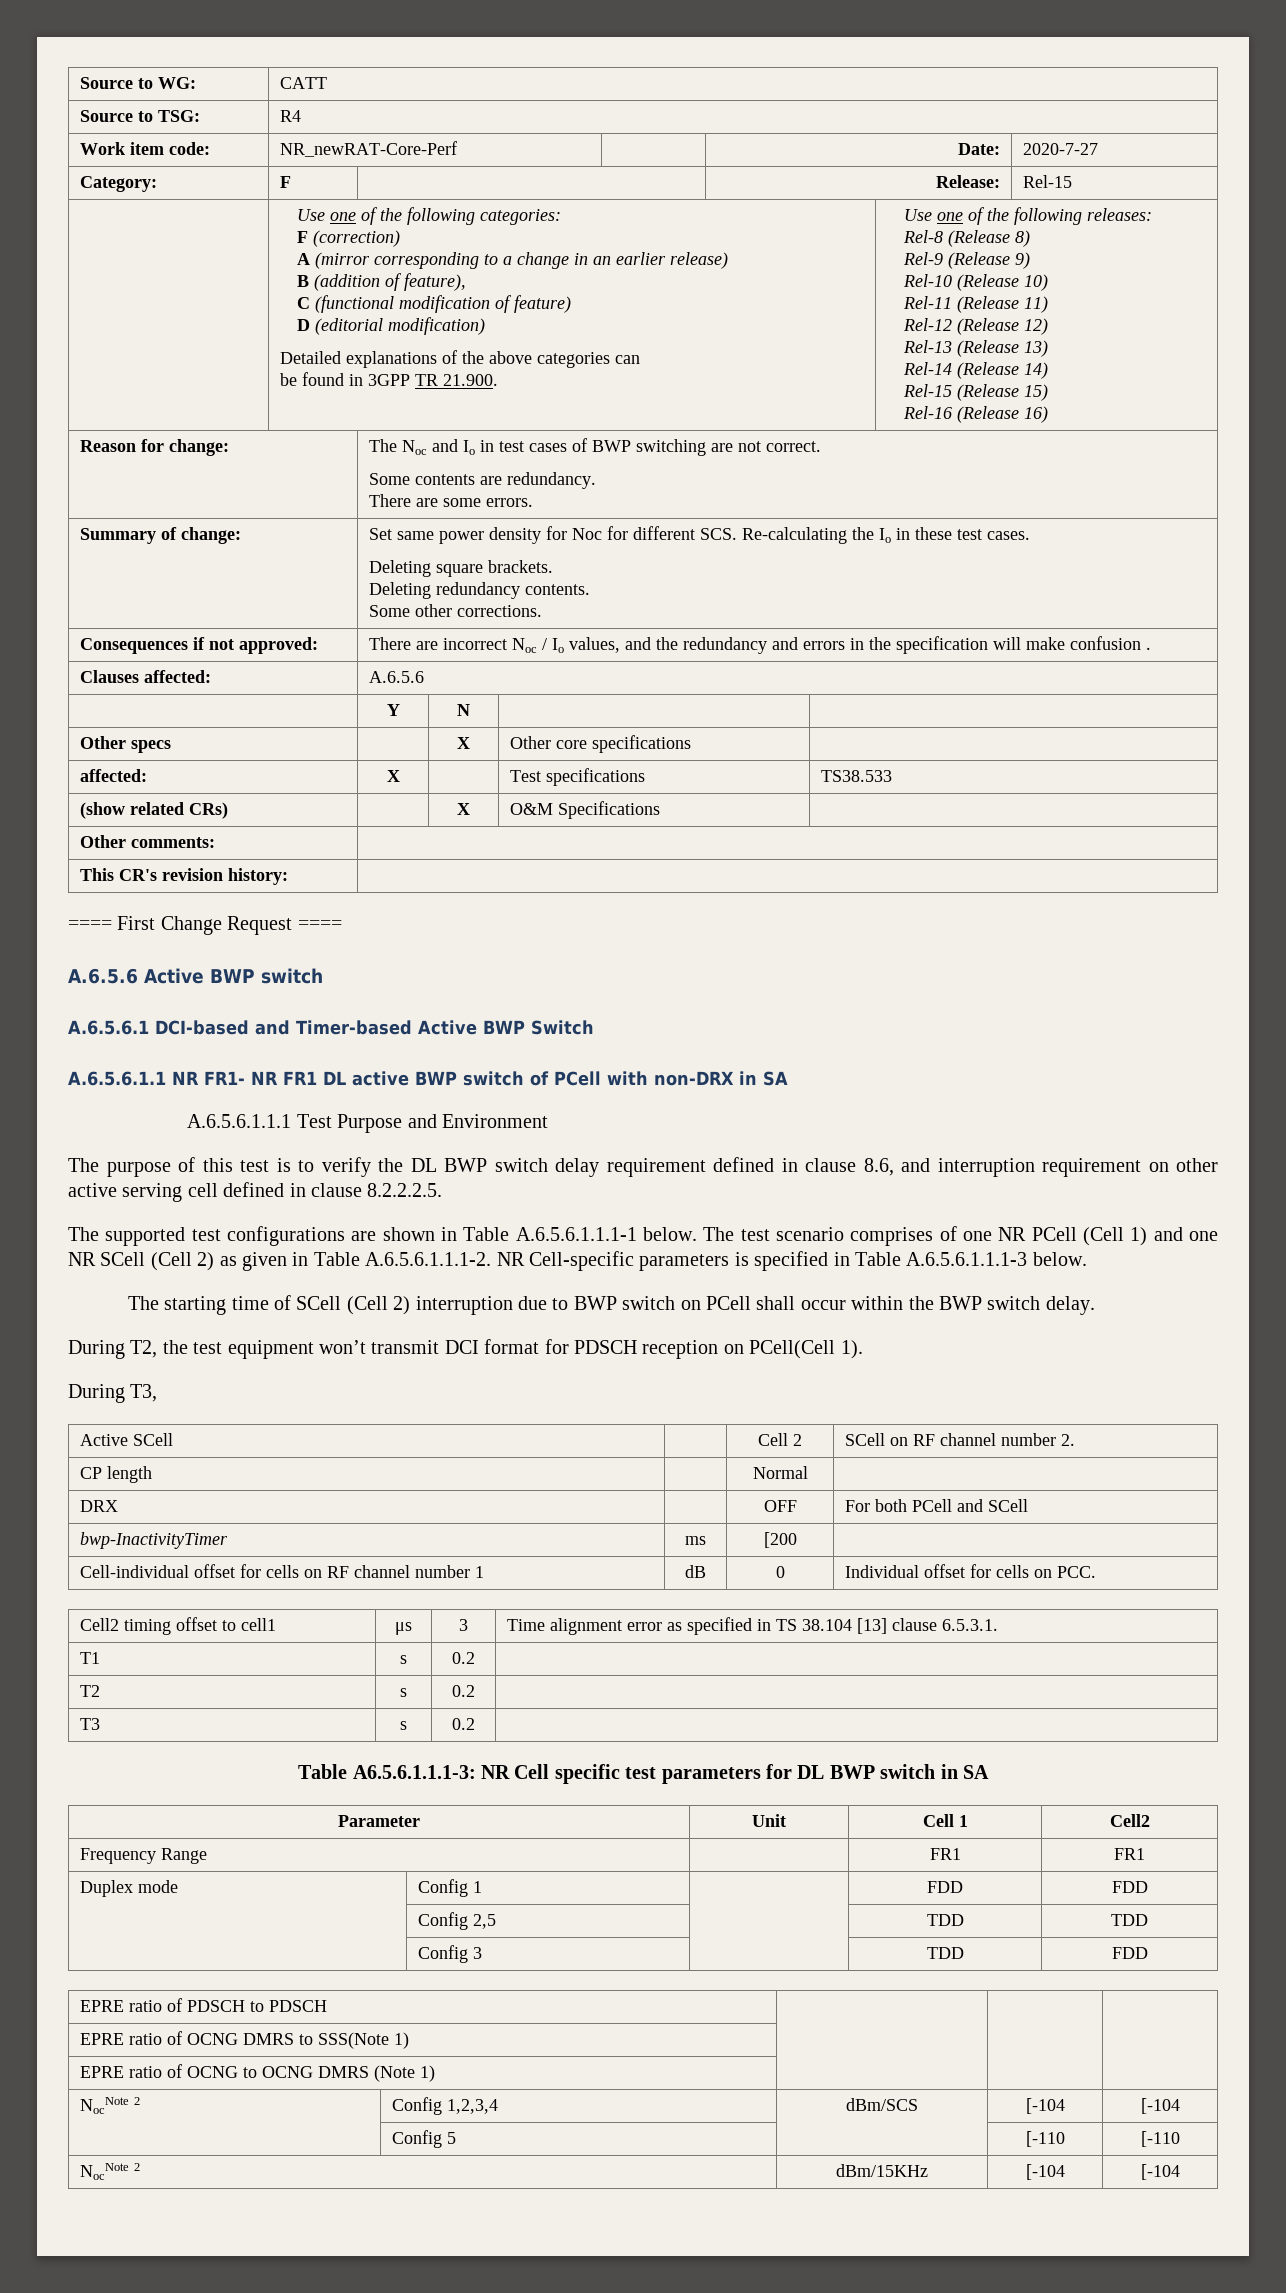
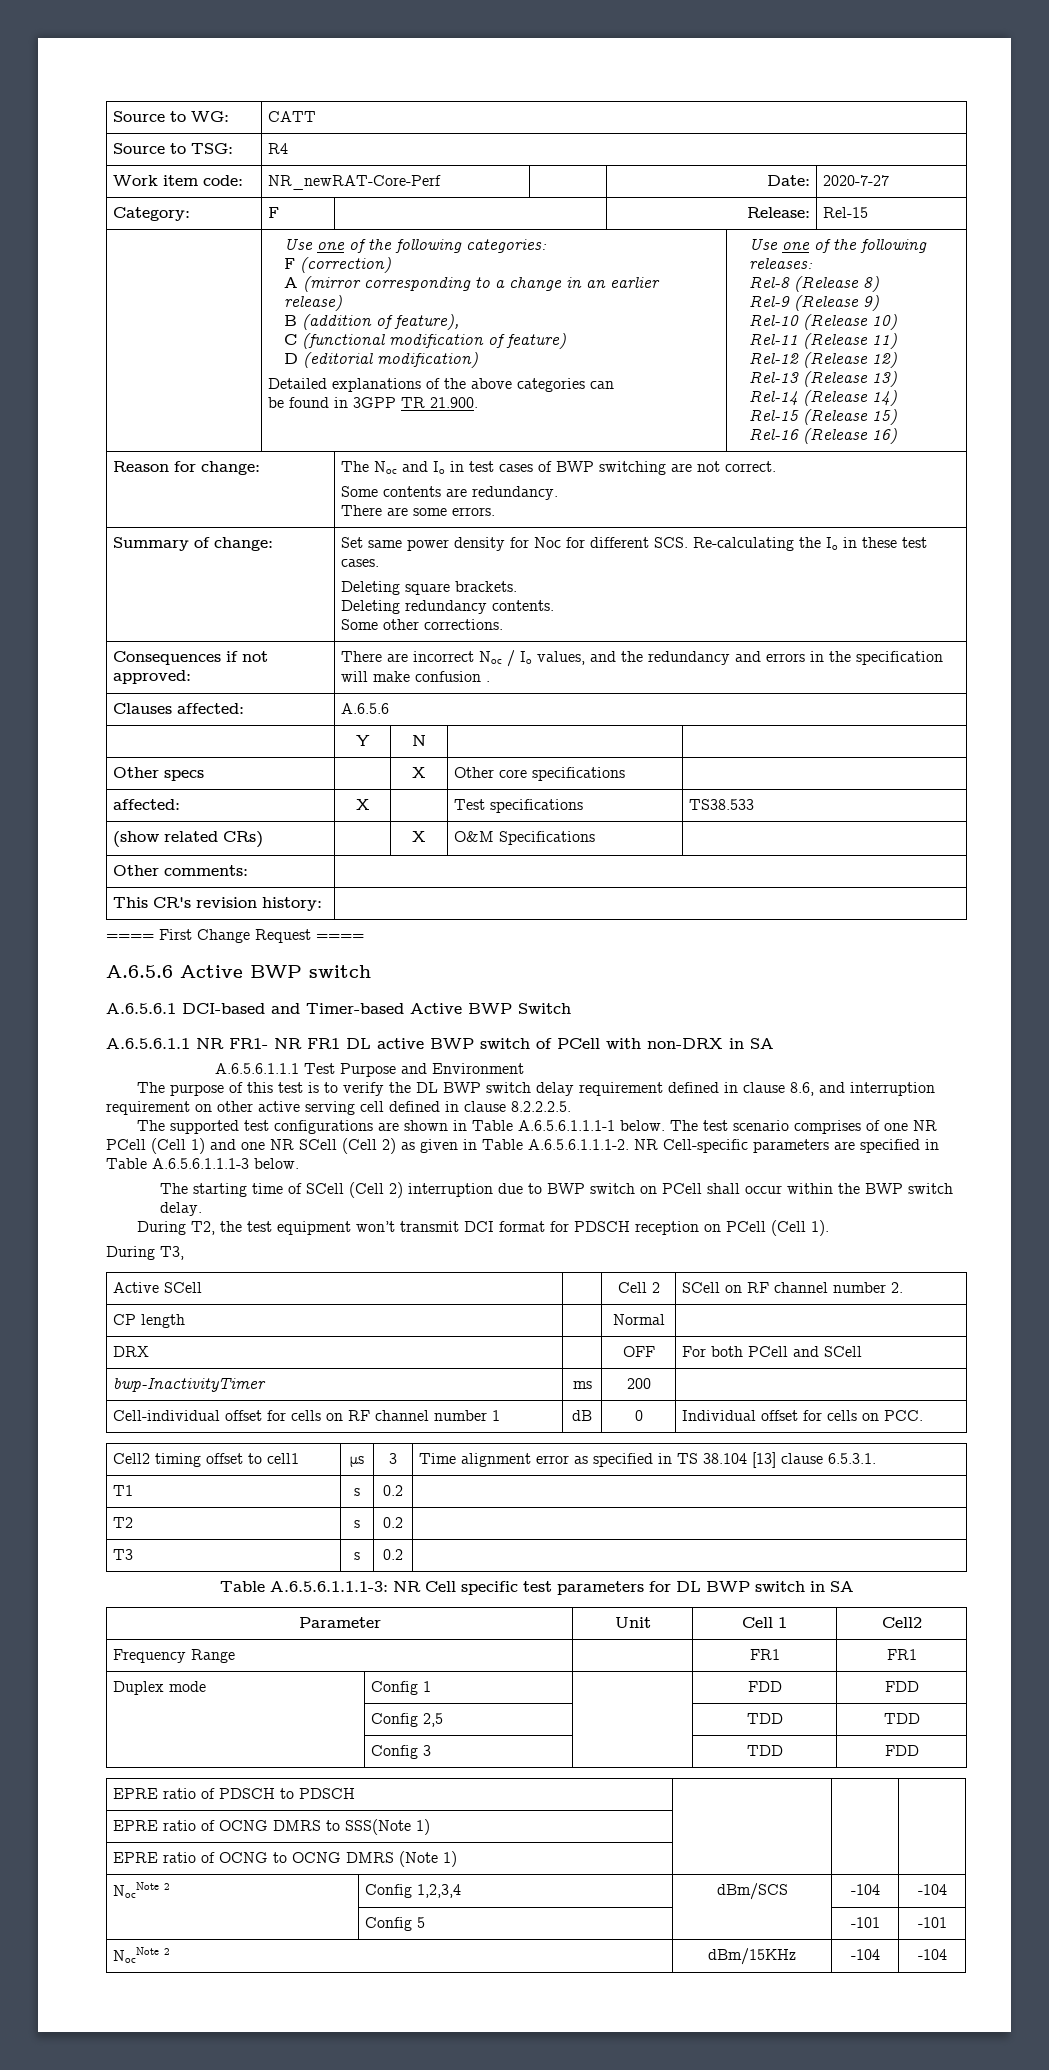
- The test scenario comprises of one NR PCell (Cell 1) and one NR SCell (Cell 2) as given in Table A.6.5.6.1.1.1-2. NR Cell-specific parameters is specified in Table A.6.5.6.1.1.1-3 below.
+ The test scenario comprises of one NR PCell (Cell 1) and one NR SCell (Cell 2) as given in Table A.6.5.6.1.1.1-2. NR Cell-specific parameters are specified in Table A.6.5.6.1.1.1-3 below.
- During T2, the test equipment won’t transmit DCI format for PDSCH reception on PCell(Cell 1).
+ During T2, the test equipment won’t transmit DCI format for PDSCH reception on PCell (Cell 1).
- bwp-InactivityTimer | ms | [200 |
+ bwp-InactivityTimer | ms | 200 |
- Table A6.5.6.1.1.1-3: NR Cell specific test parameters for DL BWP switch in SA
+ Table A.6.5.6.1.1.1-3: NR Cell specific test parameters for DL BWP switch in SA
- NocNote 2 | Config 1,2,3,4 | dBm/SCS | [-104 | [-104
+ NocNote 2 | Config 1,2,3,4 | dBm/SCS | -104 | -104
- | Config 5 | | [-110 | [-110
+ | Config 5 | | -101 | -101
- NocNote 2 | dBm/15KHz | [-104 | [-104
+ NocNote 2 | dBm/15KHz | -104 | -104

